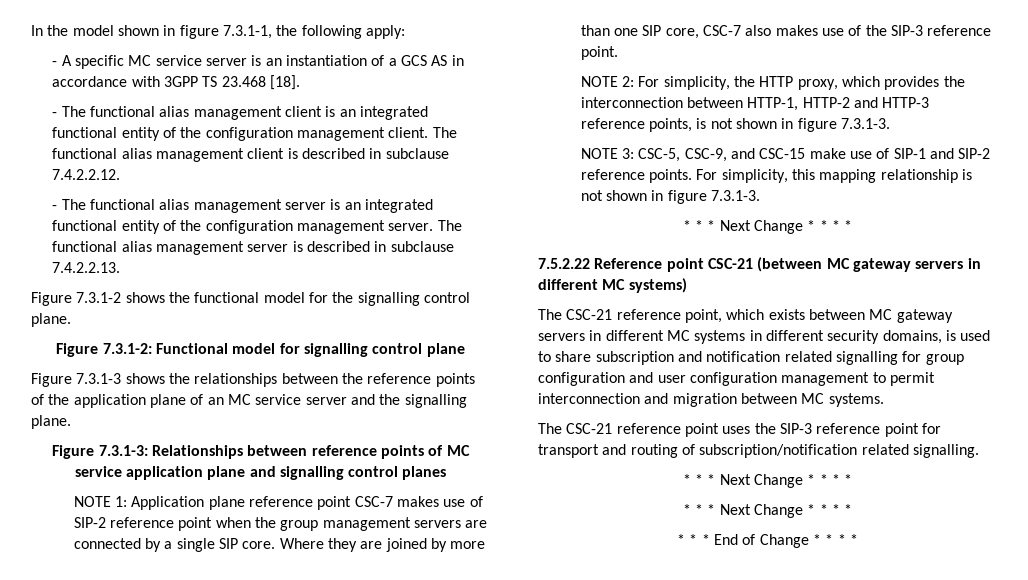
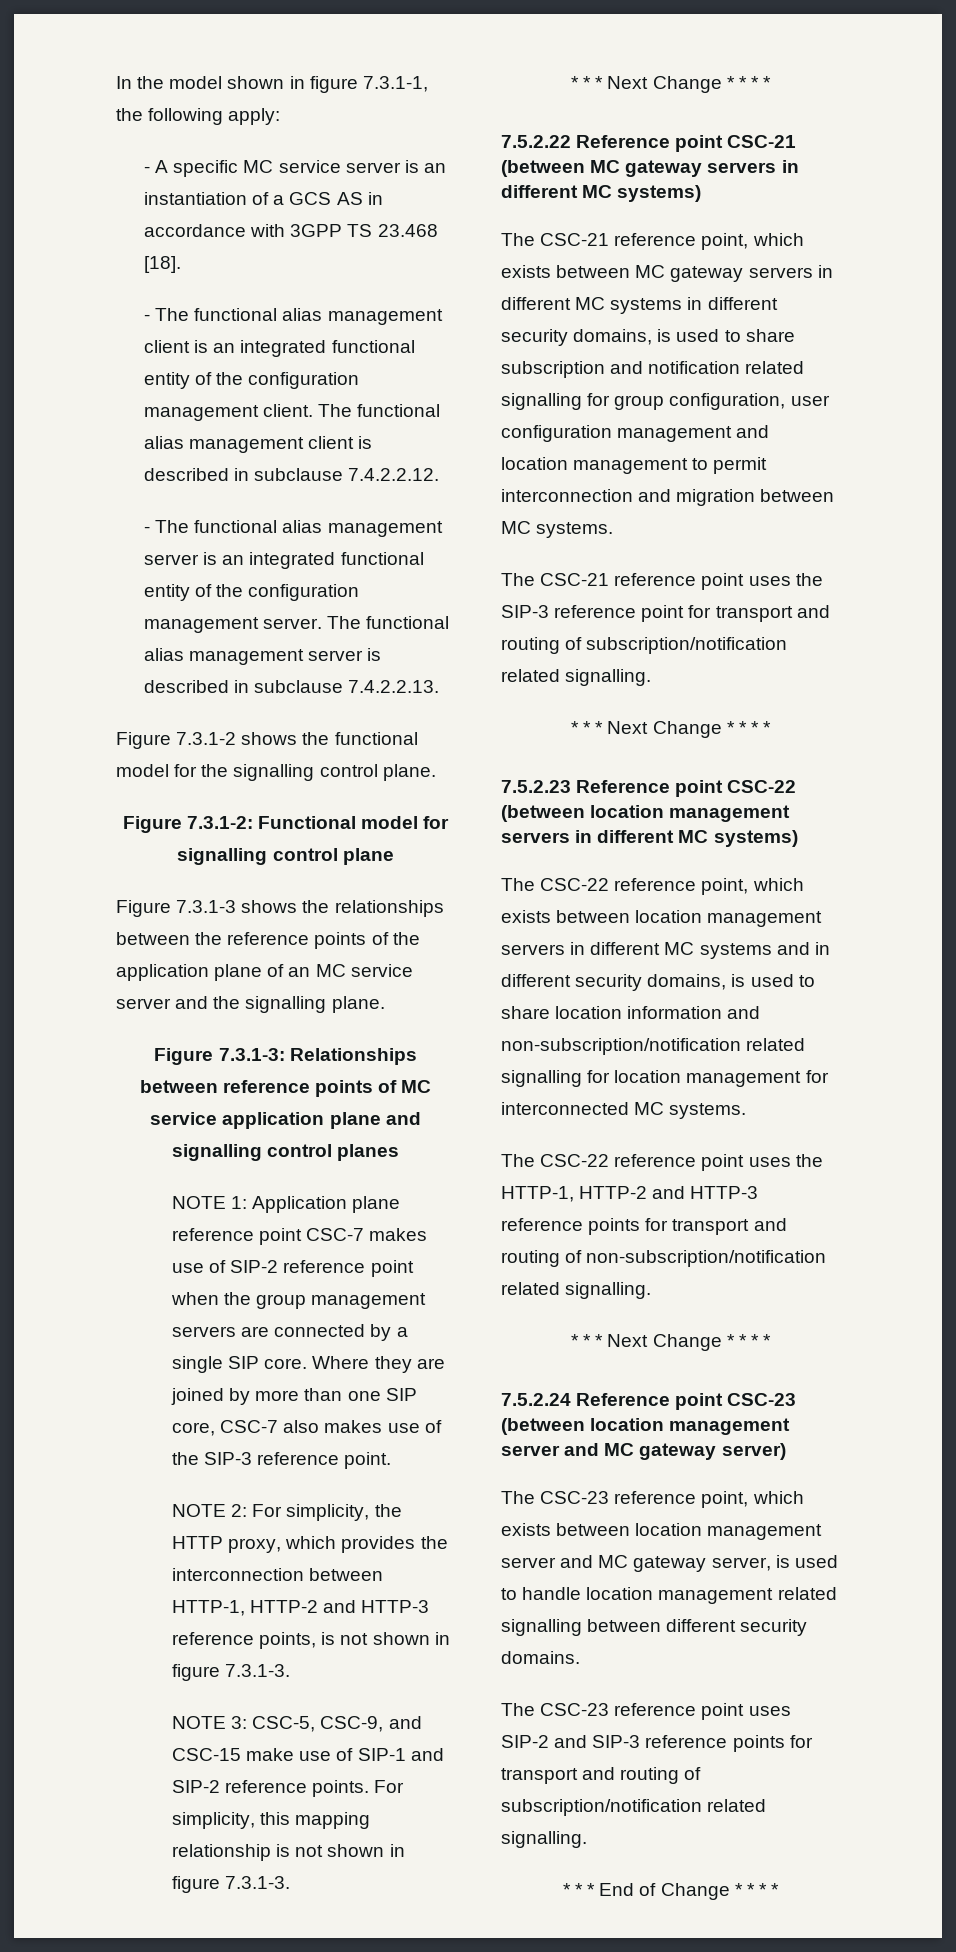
- The CSC-21 reference point, which exists between MC gateway servers in different MC systems in different security domains, is used to share subscription and notification related signalling for group configuration and user configuration management to permit interconnection and migration between MC systems.
+ The CSC-21 reference point, which exists between MC gateway servers in different MC systems in different security domains, is used to share subscription and notification related signalling for group configuration, user configuration management and location management to permit interconnection and migration between MC systems.
  The CSC-21 reference point uses the SIP-3 reference point for transport and routing of subscription/notification related signalling.
  * * * Next Change * * * *
+ 7.5.2.23 Reference point CSC-22 (between location management servers in different MC systems)
+ The CSC-22 reference point, which exists between location management servers in different MC systems and in different security domains, is used to share location information and non-subscription/notification related signalling for location management for interconnected MC systems.
+ The CSC-22 reference point uses the HTTP-1, HTTP-2 and HTTP-3 reference points for transport and routing of non-subscription/notification related signalling.
  * * * Next Change * * * *
+ 7.5.2.24 Reference point CSC-23 (between location management server and MC gateway server)
+ The CSC-23 reference point, which exists between location management server and MC gateway server, is used to handle location management related signalling between different security domains.
+ The CSC-23 reference point uses SIP-2 and SIP-3 reference points for transport and routing of subscription/notification related signalling.

